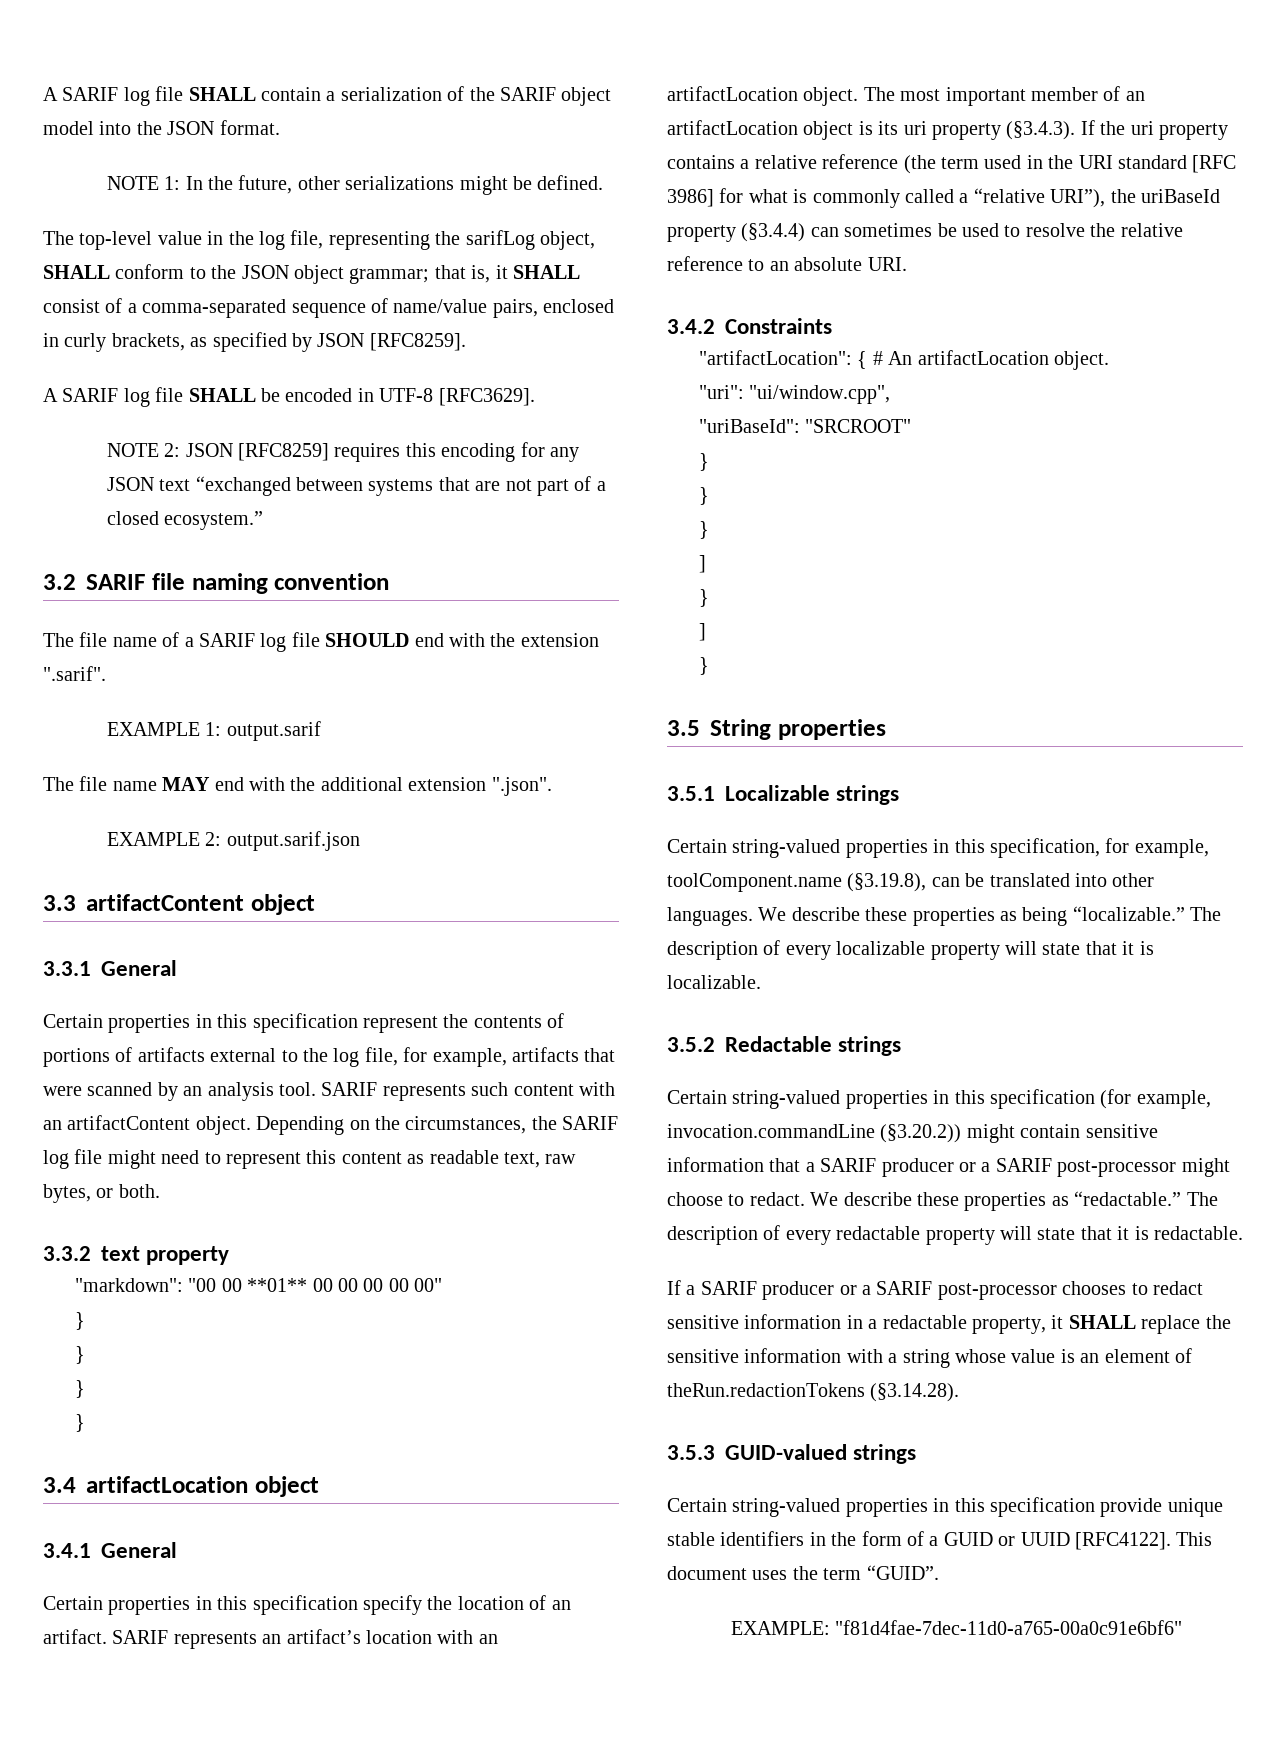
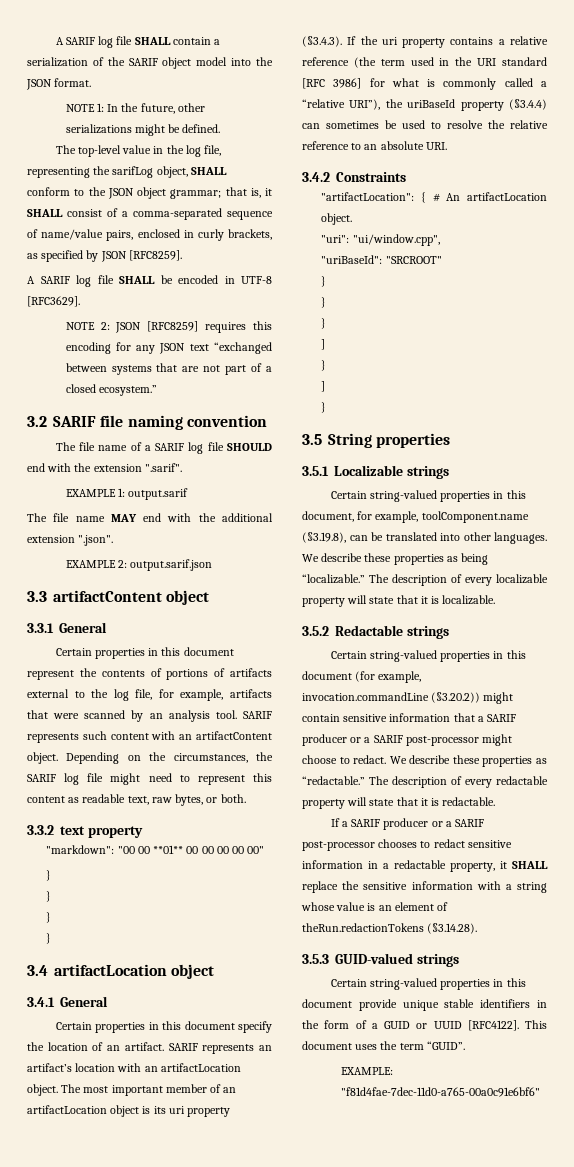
- Certain properties in this specification represent the contents of portions of artifacts external to the log file, for example, artifacts that were scanned by an analysis tool.
+ Certain properties in this document represent the contents of portions of artifacts external to the log file, for example, artifacts that were scanned by an analysis tool.
- Certain properties in this specification specify the location of an artifact.
+ Certain properties in this document specify the location of an artifact.
- Certain string-valued properties in this specification, for example, toolComponent.name (§3.19.8), can be translated into other languages.
+ Certain string-valued properties in this document, for example, toolComponent.name (§3.19.8), can be translated into other languages.
- Certain string-valued properties in this specification (for example, invocation.commandLine (§3.20.2)) might contain sensitive information that a SARIF producer or a SARIF post-processor might choose to redact.
+ Certain string-valued properties in this document (for example, invocation.commandLine (§3.20.2)) might contain sensitive information that a SARIF producer or a SARIF post-processor might choose to redact.
- Certain string-valued properties in this specification provide unique stable identifiers in the form of a GUID or UUID [RFC4122].
+ Certain string-valued properties in this document provide unique stable identifiers in the form of a GUID or UUID [RFC4122].

